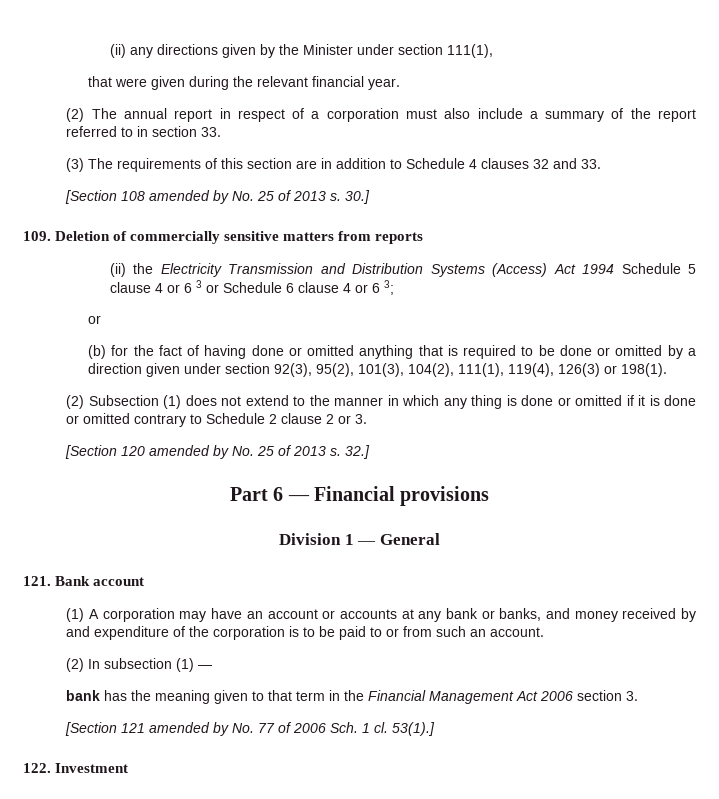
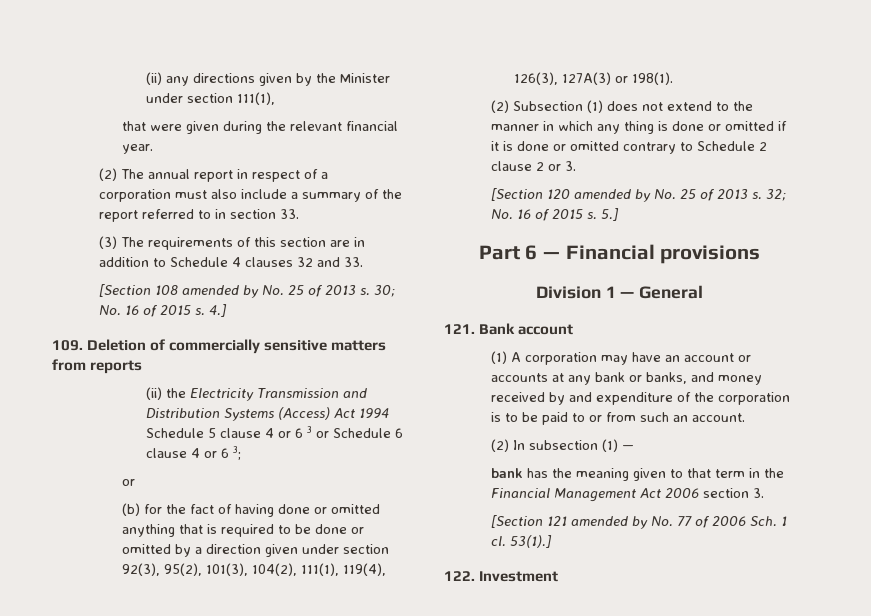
- 30.]
+ 30; No. 16 of 2015 s. 4.]
- (b) for the fact of having done or omitted anything that is required to be done or omitted by a direction given under section 92(3), 95(2), 101(3), 104(2), 111(1), 119(4), 126(3) or 198(1).
+ (b) for the fact of having done or omitted anything that is required to be done or omitted by a direction given under section 92(3), 95(2), 101(3), 104(2), 111(1), 119(4), 126(3), 127A(3) or 198(1).
- 32.]
+ 32; No. 16 of 2015 s. 5.]

